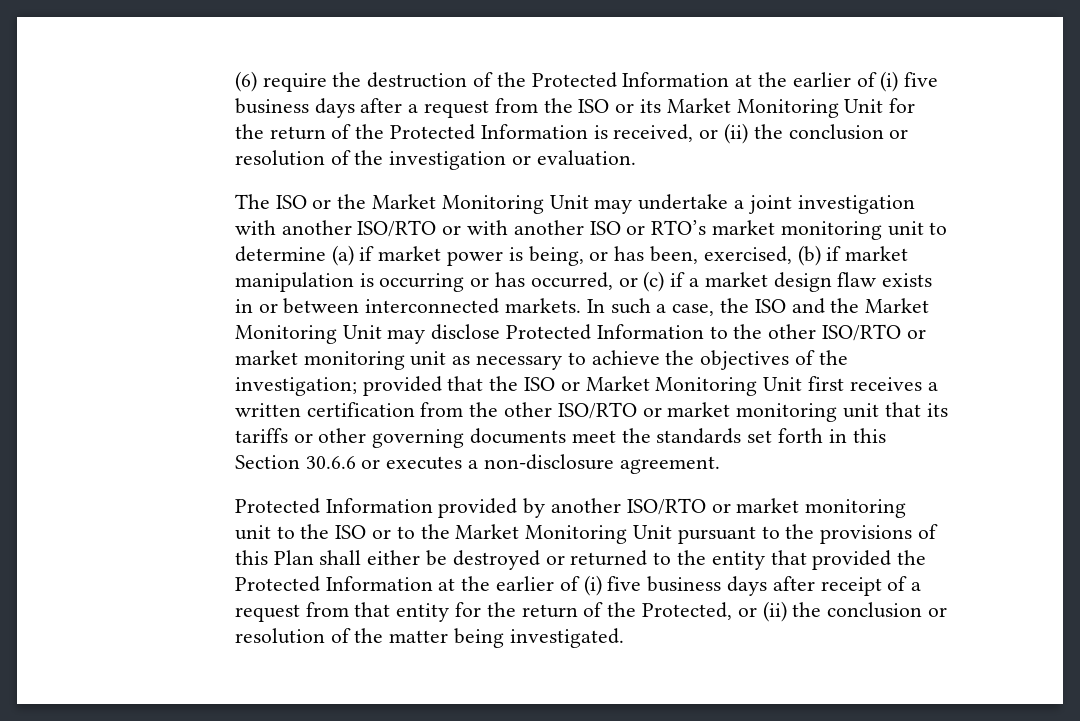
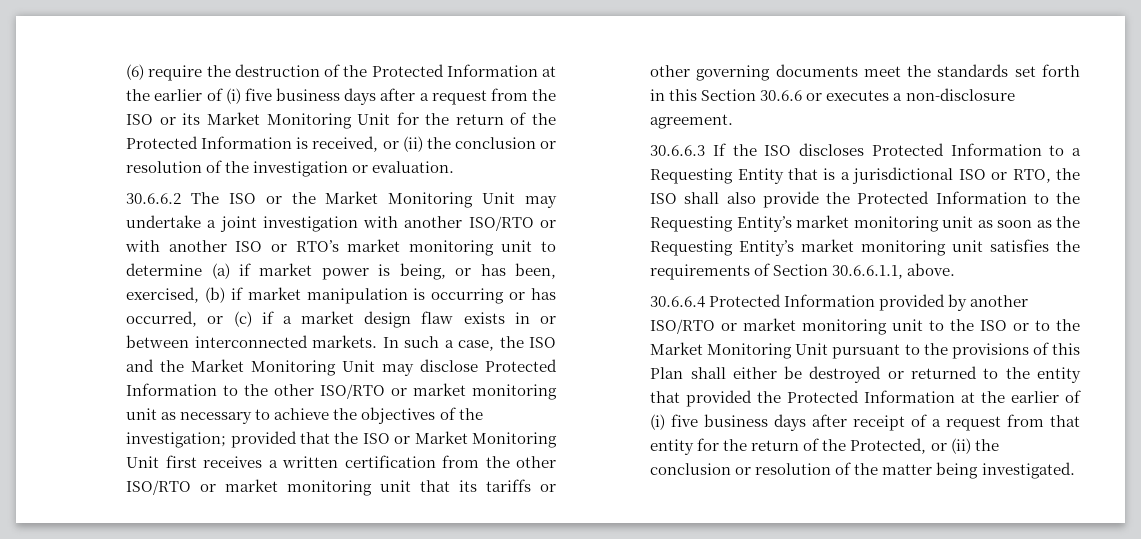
- The ISO or the Market Monitoring Unit may undertake a joint investigation with another ISO/RTO or with another ISO or RTO’s market monitoring unit to determine (a) if market power is being, or has been, exercised, (b) if market manipulation is occurring or has occurred, or (c) if a market design flaw exists in or between interconnected markets.
+ 30.6.6.2 The ISO or the Market Monitoring Unit may undertake a joint investigation with another ISO/RTO or with another ISO or RTO’s market monitoring unit to determine (a) if market power is being, or has been, exercised, (b) if market manipulation is occurring or has occurred, or (c) if a market design flaw exists in or between interconnected markets.
- Protected Information provided by another ISO/RTO or market monitoring unit to the ISO or to the Market Monitoring Unit pursuant to the provisions of this Plan shall either be destroyed or returned to the entity that provided the Protected Information at the earlier of (i) five business days after receipt of a request from that entity for the return of the Protected, or (ii) the conclusion or resolution of the matter being investigated.
+ 30.6.6.3 If the ISO discloses Protected Information to a Requesting Entity that is a jurisdictional ISO or RTO, the ISO shall also provide the Protected Information to the Requesting Entity’s market monitoring unit as soon as the Requesting Entity’s market monitoring unit satisfies the requirements of Section 30.6.6.1.1, above.
+ 30.6.6.4 Protected Information provided by another ISO/RTO or market monitoring unit to the ISO or to the Market Monitoring Unit pursuant to the provisions of this Plan shall either be destroyed or returned to the entity that provided the Protected Information at the earlier of (i) five business days after receipt of a request from that entity for the return of the Protected, or (ii) the conclusion or resolution of the matter being investigated.

